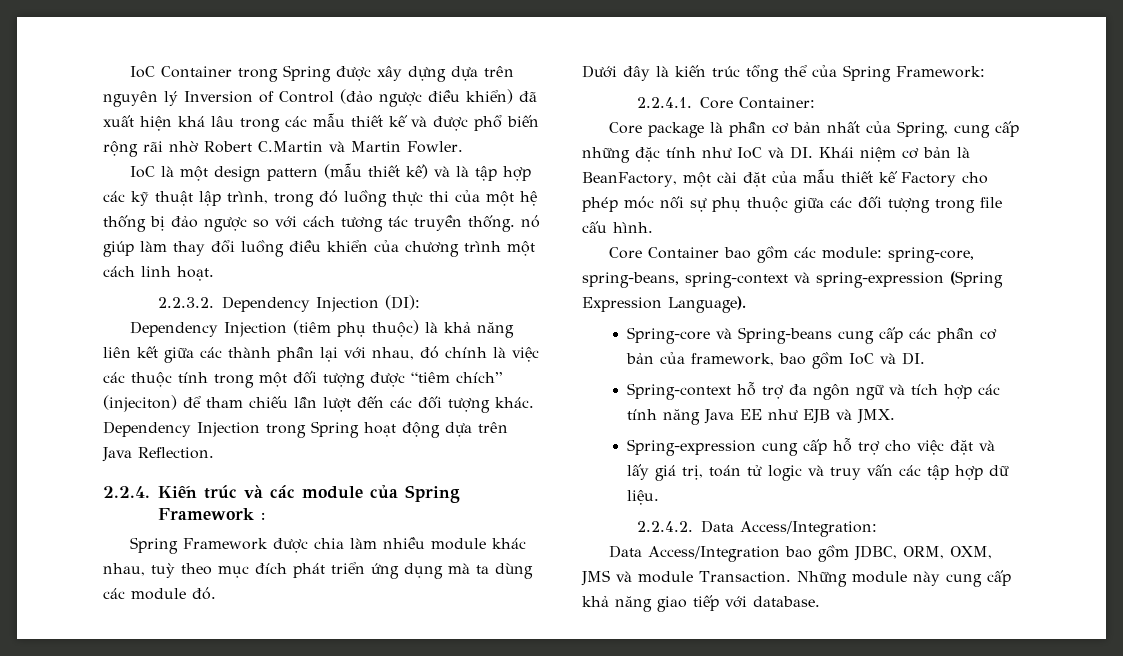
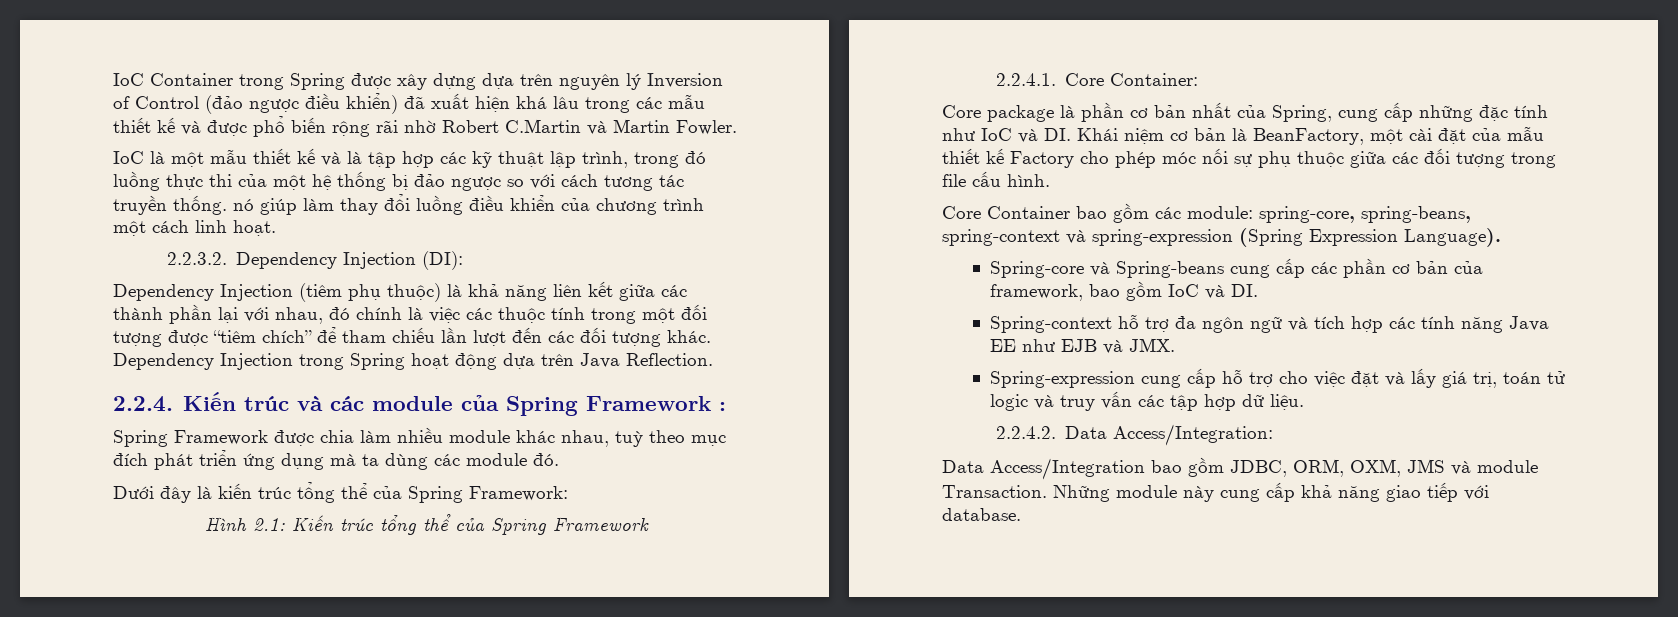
- IoC là một design pattern (mẫu thiết kế) và là tập hợp các kỹ thuật lập trình, trong đó luồng thực thi của một hệ thống bị đảo ngược so với cách tương tác truyền thống. nó giúp làm thay đổi luồng điều khiển của chương trình một cách linh hoạt.
+ IoC là một mẫu thiết kế và là tập hợp các kỹ thuật lập trình, trong đó luồng thực thi của một hệ thống bị đảo ngược so với cách tương tác truyền thống. nó giúp làm thay đổi luồng điều khiển của chương trình một cách linh hoạt.
- Dependency Injection (tiêm phụ thuộc) là khả năng liên kết giữa các thành phần lại với nhau, đó chính là việc các thuộc tính trong một đối tượng được “tiêm chích” (injeciton) để tham chiếu lần lượt đến các đối tượng khác.
+ Dependency Injection (tiêm phụ thuộc) là khả năng liên kết giữa các thành phần lại với nhau, đó chính là việc các thuộc tính trong một đối tượng được “tiêm chích” để tham chiếu lần lượt đến các đối tượng khác.
+ Hình 2.1: Kiến trúc tổng thể của Spring Framework

